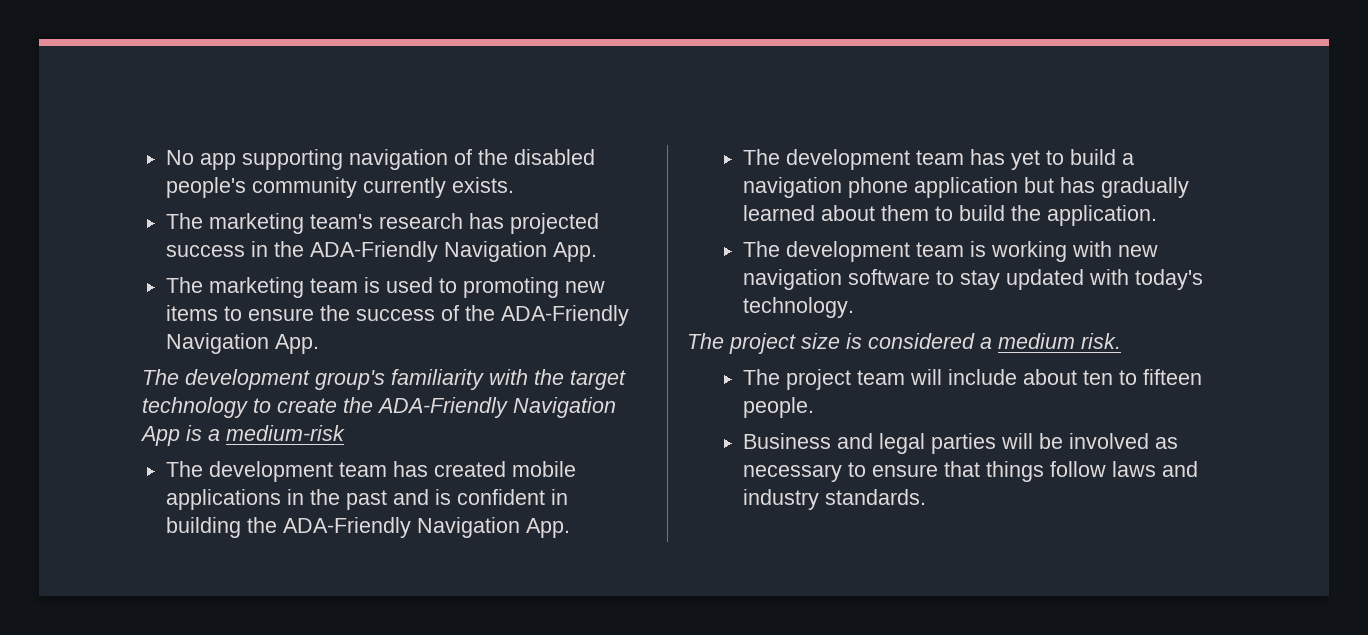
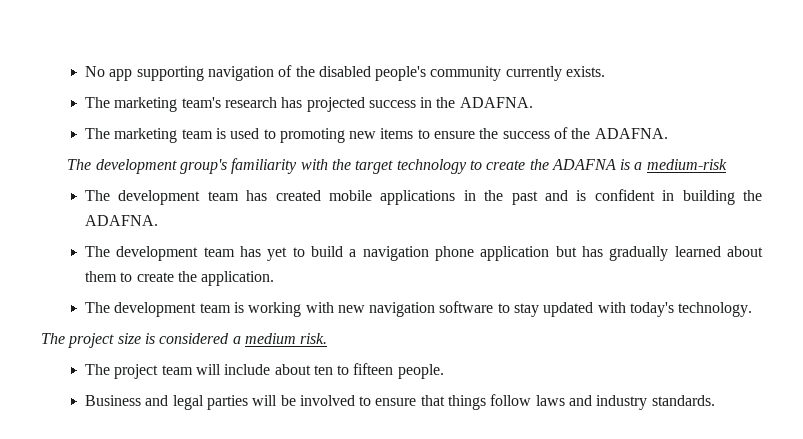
- The marketing team's research has projected success in the ADA-Friendly Navigation App.
+ The marketing team's research has projected success in the ADAFNA.
- The marketing team is used to promoting new items to ensure the success of the ADA-Friendly Navigation App.
+ The marketing team is used to promoting new items to ensure the success of the ADAFNA.
- The development group's familiarity with the target technology to create the ADA-Friendly Navigation App is a medium-risk
+ The development group's familiarity with the target technology to create the ADAFNA is a medium-risk
- The development team has created mobile applications in the past and is confident in building the ADA-Friendly Navigation App.
+ The development team has created mobile applications in the past and is confident in building the ADAFNA.
- The development team has yet to build a navigation phone application but has gradually learned about them to build the application.
+ The development team has yet to build a navigation phone application but has gradually learned about them to create the application.
- Business and legal parties will be involved as necessary to ensure that things follow laws and industry standards.
+ Business and legal parties will be involved to ensure that things follow laws and industry standards.

